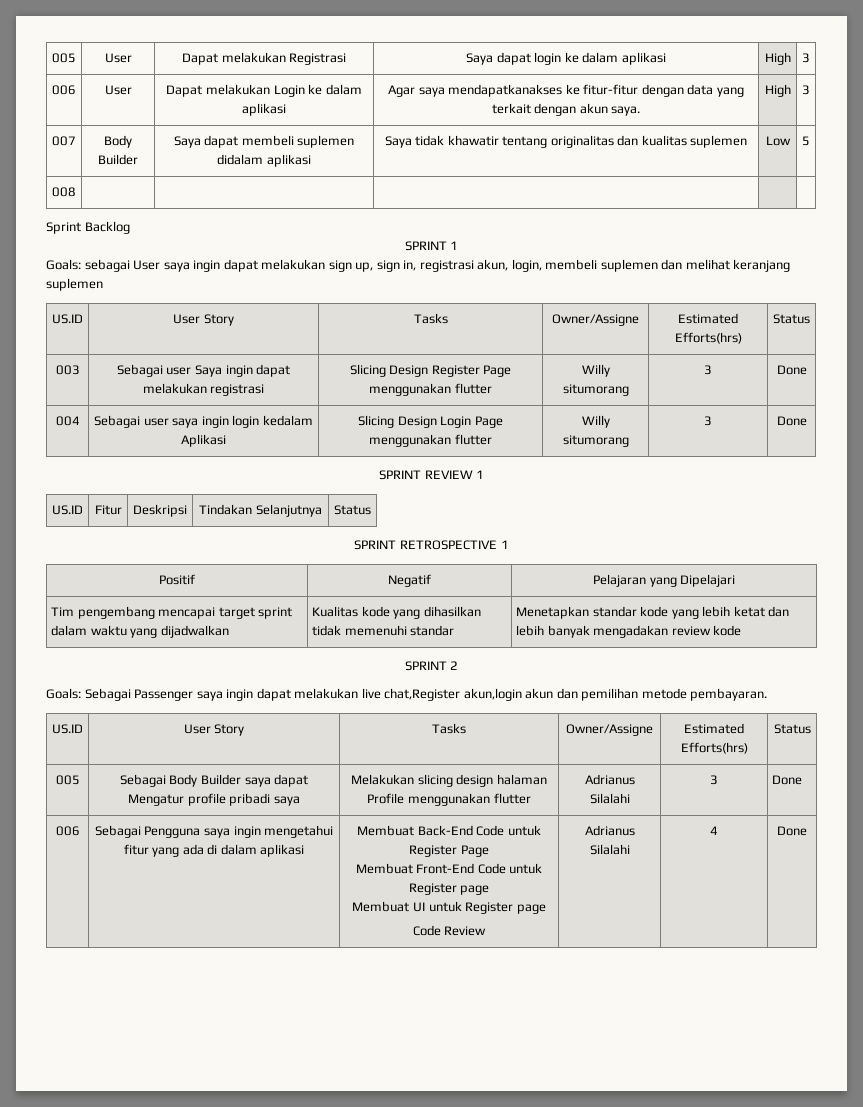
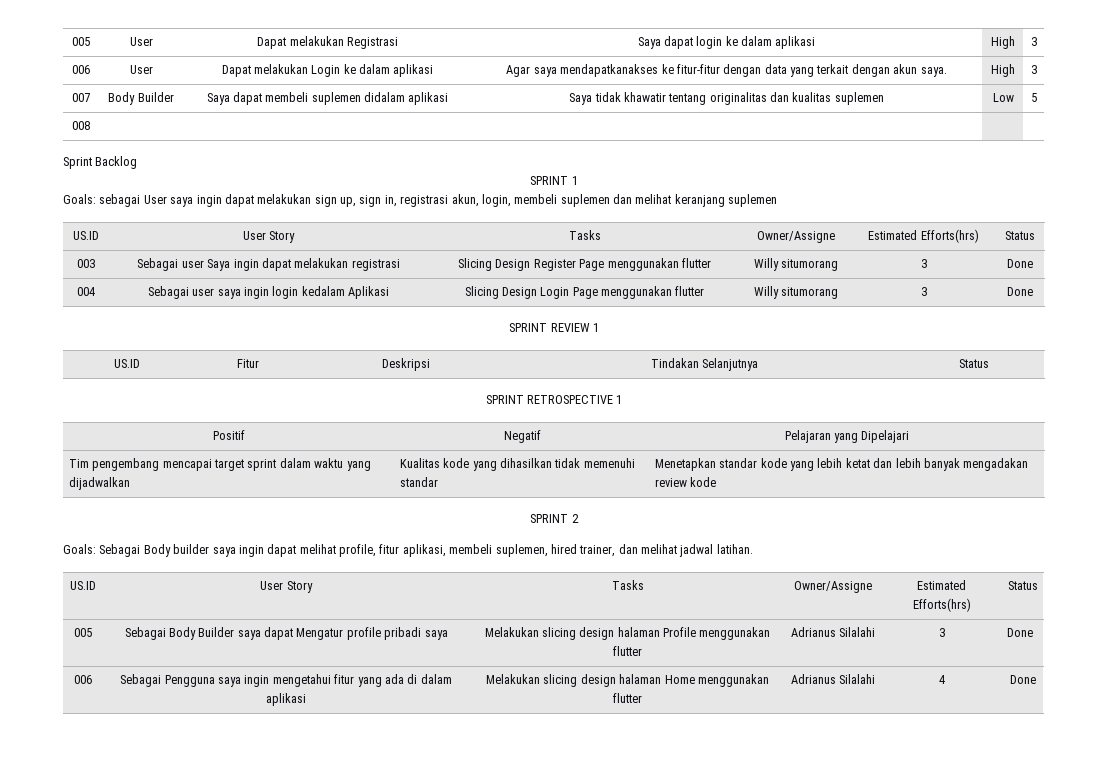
- Goals: Sebagai Passenger saya ingin dapat melakukan live chat,Register akun,login akun dan pemilihan metode pembayaran.
+ Goals: Sebagai Body builder saya ingin dapat melihat profile, fitur aplikasi, membeli suplemen, hired trainer, dan melihat jadwal latihan.
- 006 | Sebagai Pengguna saya ingin mengetahui fitur yang ada di dalam aplikasi | Membuat Back-End Code untuk Register Page
- Membuat Front-End Code untuk Register page
- Membuat UI untuk Register page
- Code Review | Adrianus Silalahi | 4 | Done
+ 006 | Sebagai Pengguna saya ingin mengetahui fitur yang ada di dalam aplikasi | Melakukan slicing design halaman Home menggunakan flutter | Adrianus Silalahi | 4 | Done

